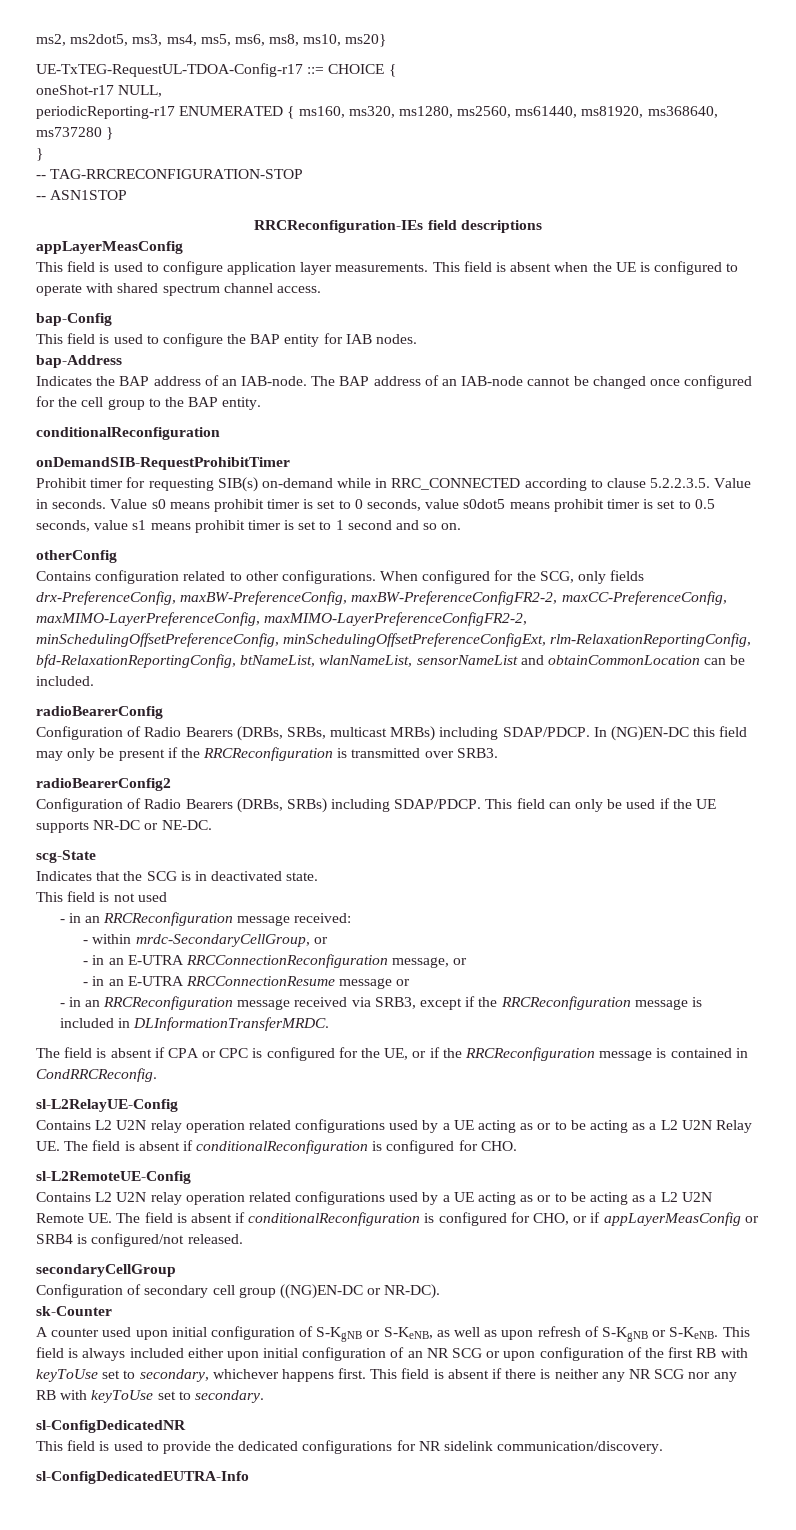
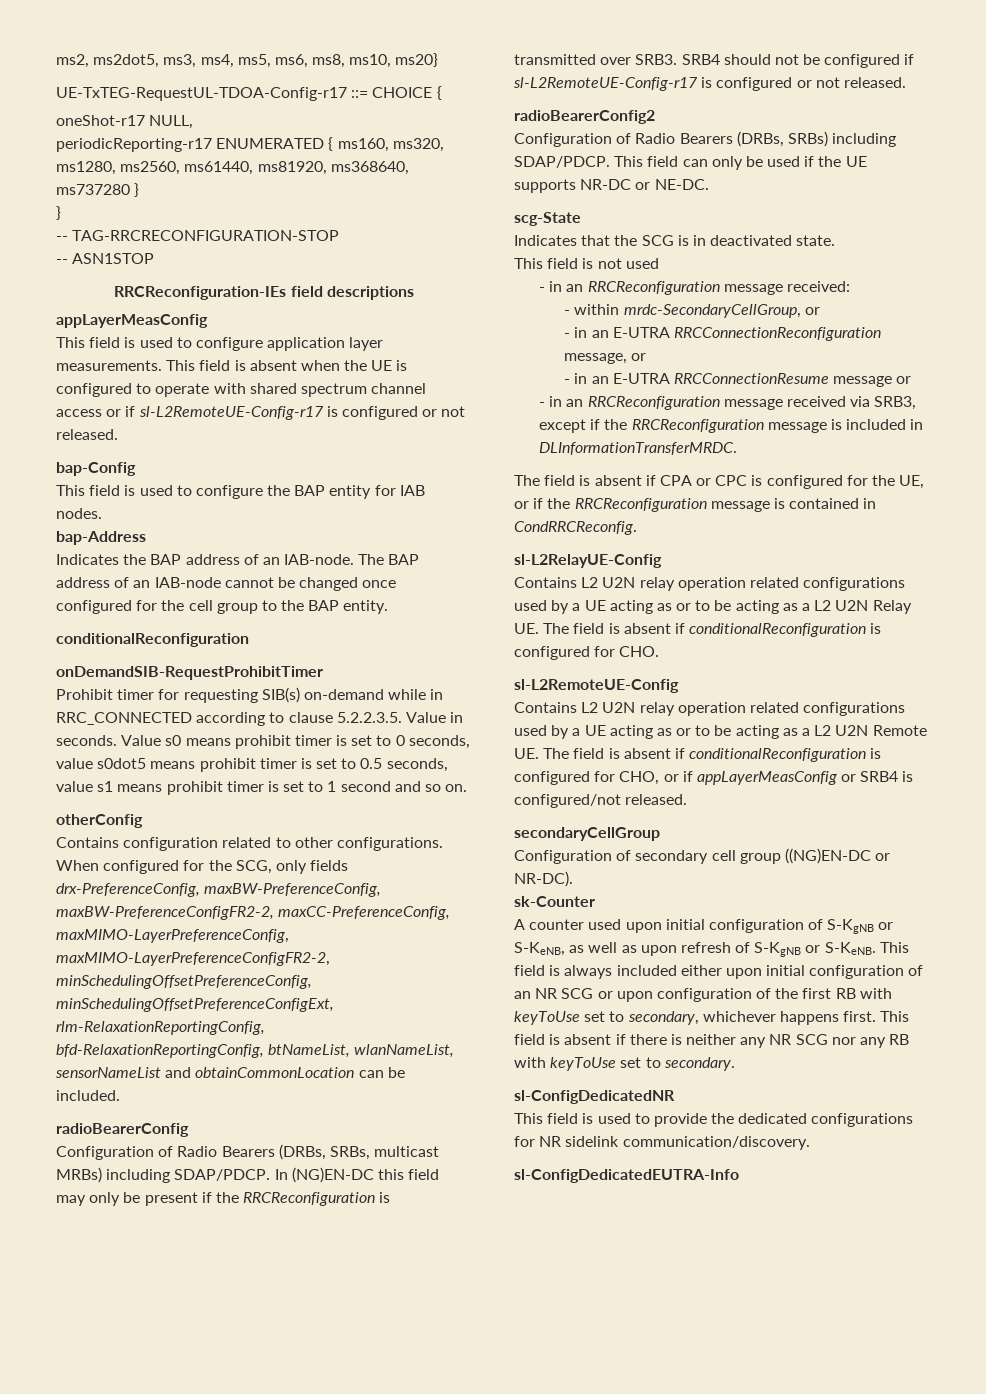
- This field is absent when the UE is configured to operate with shared spectrum channel access.
+ This field is absent when the UE is configured to operate with shared spectrum channel access or if sl-L2RemoteUE-Config-r17 is configured or not released.
+ SRB4 should not be configured if sl-L2RemoteUE-Config-r17 is configured or not released.

